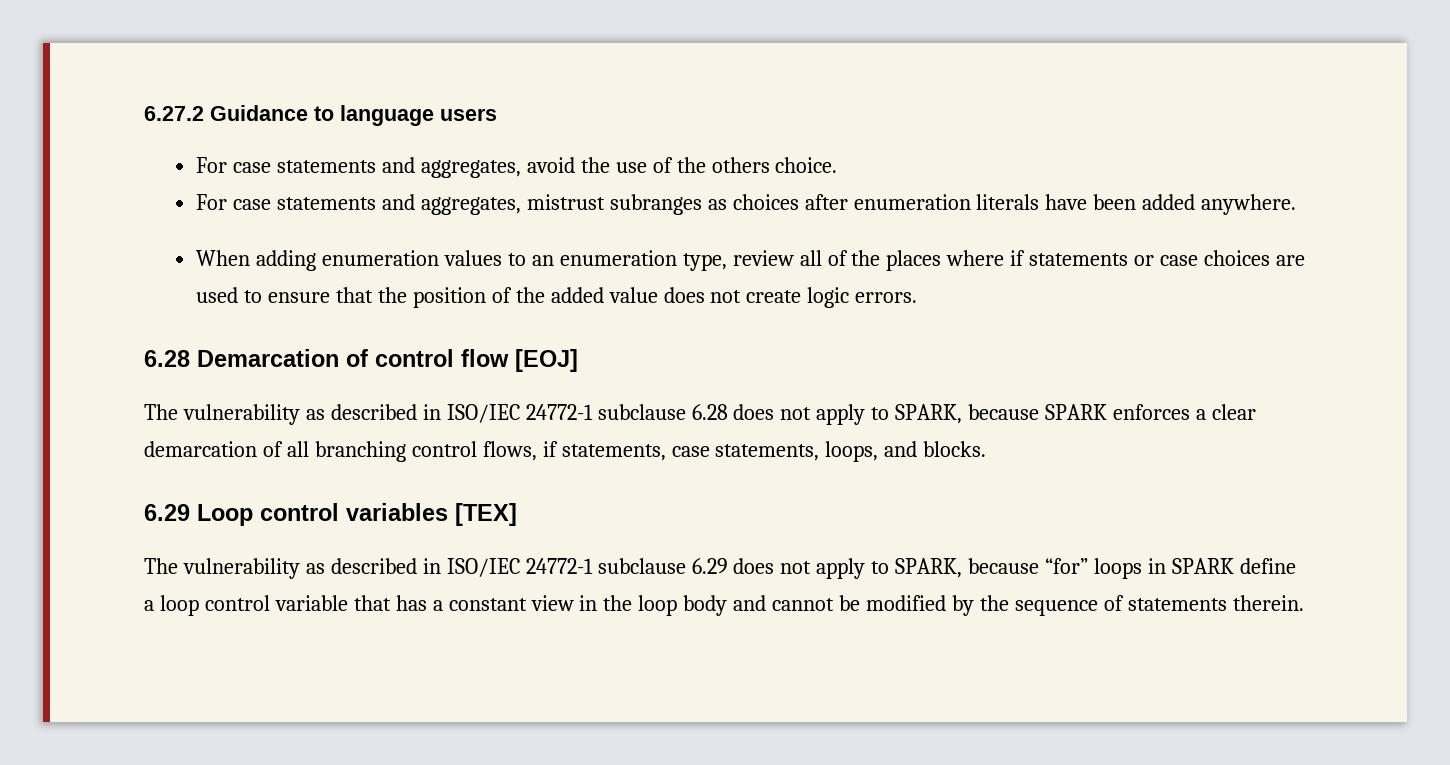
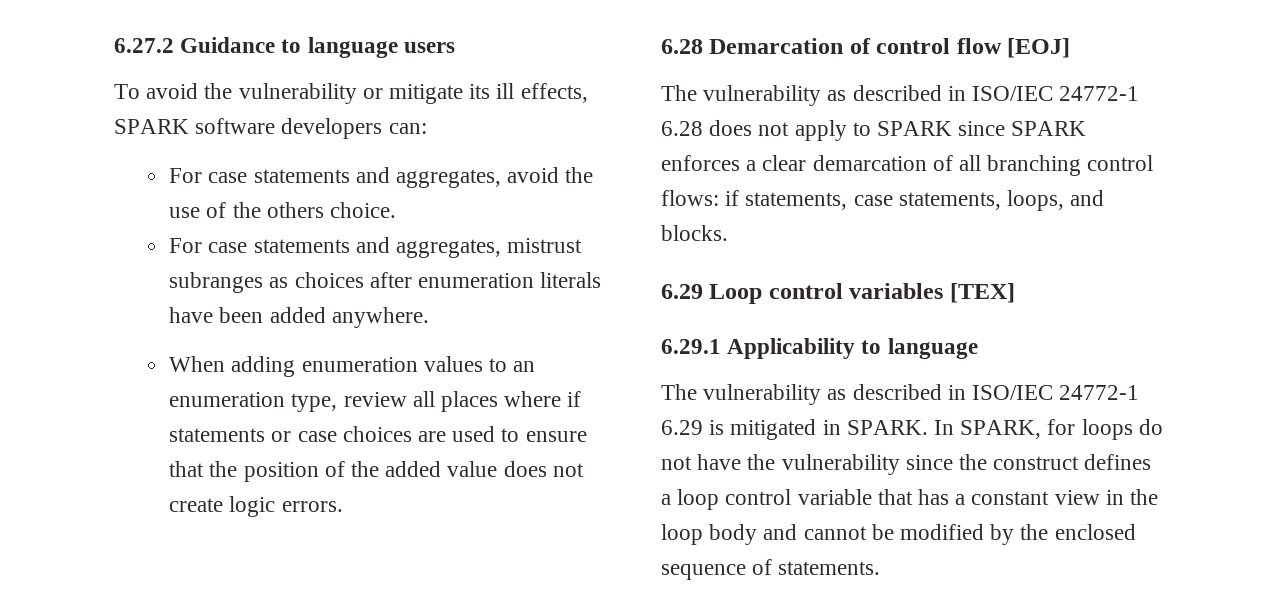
+ To avoid the vulnerability or mitigate its ill effects, SPARK software developers can:
- When adding enumeration values to an enumeration type, review all of the places where if statements or case choices are used to ensure that the position of the added value does not create logic errors.
+ When adding enumeration values to an enumeration type, review all places where if statements or case choices are used to ensure that the position of the added value does not create logic errors.
- The vulnerability as described in ISO/IEC 24772-1 subclause 6.28 does not apply to SPARK, because SPARK enforces a clear demarcation of all branching control flows, if statements, case statements, loops, and blocks.
+ The vulnerability as described in ISO/IEC 24772-1 6.28 does not apply to SPARK since SPARK enforces a clear demarcation of all branching control flows: if statements, case statements, loops, and blocks.
- The vulnerability as described in ISO/IEC 24772-1 subclause 6.29 does not apply to SPARK, because “for” loops in SPARK define a loop control variable that has a constant view in the loop body and cannot be modified by the sequence of statements therein.
+ 6.29.1 Applicability to language
+ The vulnerability as described in ISO/IEC 24772-1 6.29 is mitigated in SPARK. In SPARK, for loops do not have the vulnerability since the construct defines a loop control variable that has a constant view in the loop body and cannot be modified by the enclosed sequence of statements.

